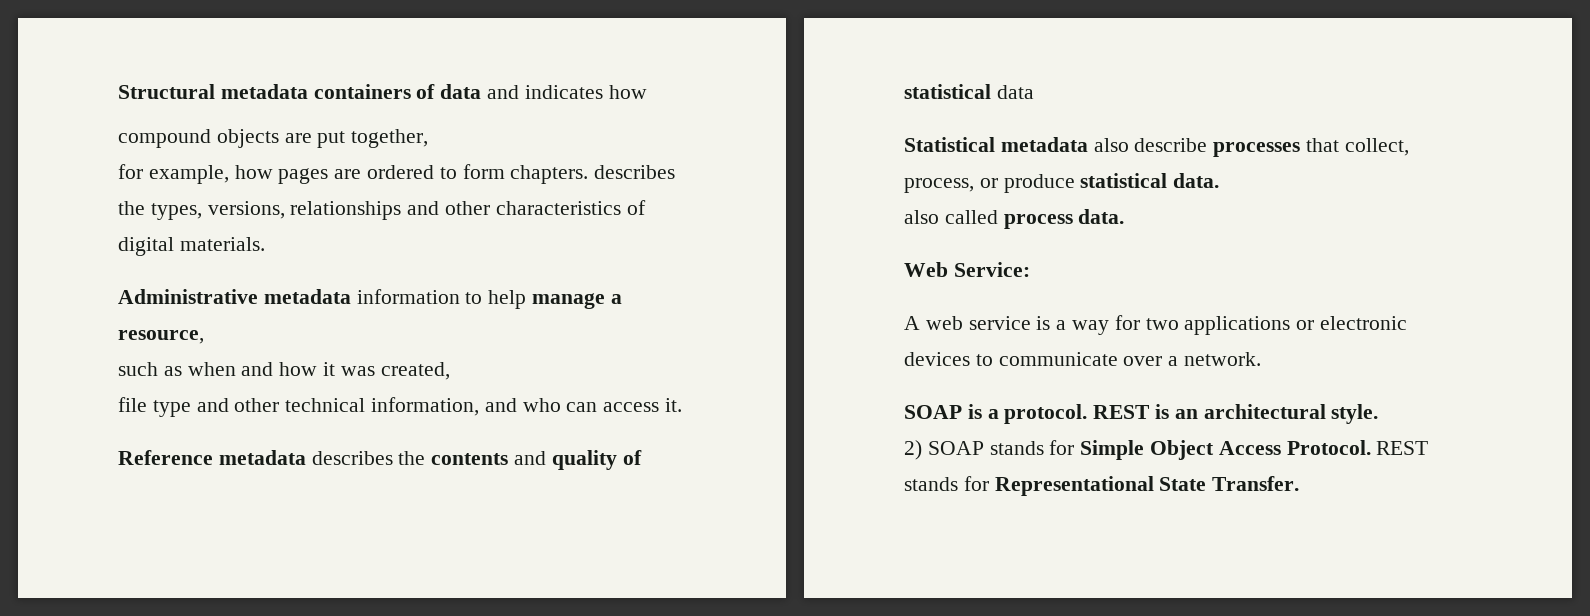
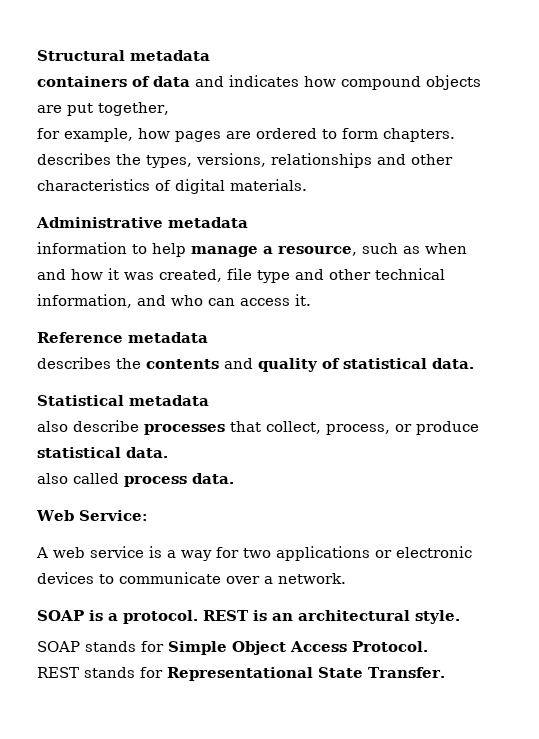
- Structural metadata containers of data and indicates how
- compound objects are put together,
+ Structural metadata
+ containers of data and indicates how compound objects are put together,
- Administrative metadata information to help manage a resource,
- such as when and how it was created,
- file type and other technical information, and who can access it.
+ Administrative metadata
+ information to help manage a resource, such as when and how it was created, file type and other technical information, and who can access it.
- Reference metadata describes the contents and quality of statistical data
+ Reference metadata
+ describes the contents and quality of statistical data.
- Statistical metadata also describe processes that collect, process, or produce statistical data.
+ Statistical metadata
+ also describe processes that collect, process, or produce statistical data.
- 2) SOAP stands for Simple Object Access Protocol. REST stands for Representational State Transfer.
+ SOAP stands for Simple Object Access Protocol.
+ REST stands for Representational State Transfer.

